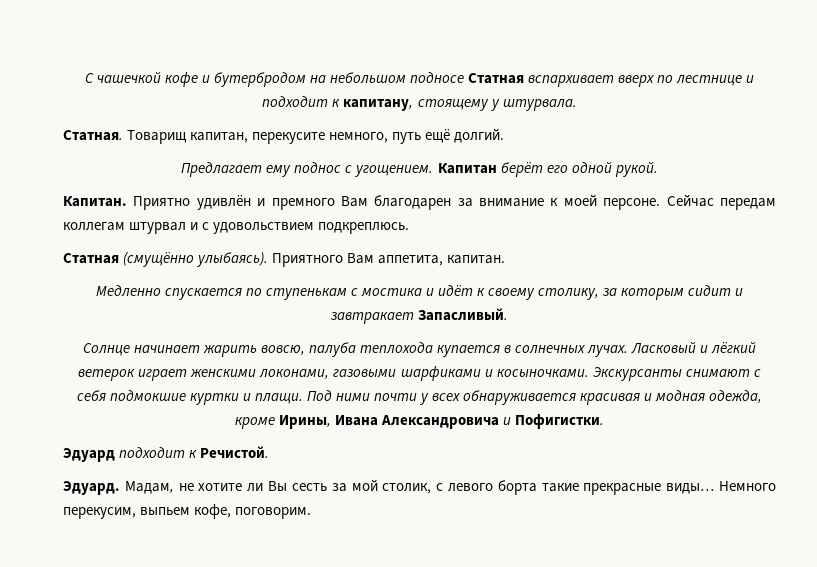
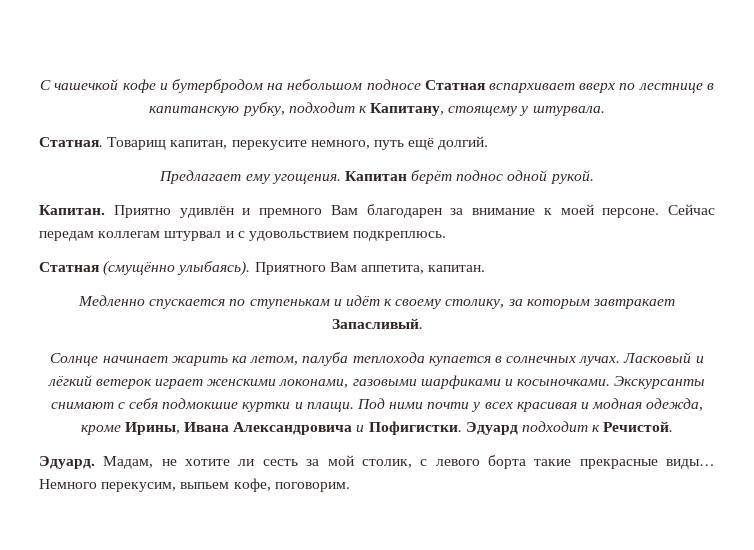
- С чашечкой кофе и бутербродом на небольшом подносе Статная вспархивает вверх по лестнице и подходит к капитану, стоящему у штурвала.
+ С чашечкой кофе и бутербродом на небольшом подносе Статная вспархивает вверх по лестнице в капитанскую рубку, подходит к Капитану, стоящему у штурвала.
- Предлагает ему поднос с угощением.
+ Предлагает ему угощения.
- Капитан берёт его одной рукой.
+ Капитан берёт поднос одной рукой.
- Медленно спускается по ступенькам с мостика и идёт к своему столику, за которым сидит и завтракает Запасливый.
+ Медленно спускается по ступенькам и идёт к своему столику, за которым завтракает Запасливый.
- Солнце начинает жарить вовсю, палуба теплохода купается в солнечных лучах.
+ Солнце начинает жарить ка летом, палуба теплохода купается в солнечных лучах.
- Под ними почти у всех обнаруживается красивая и модная одежда, кроме Ирины, Ивана Александровича и Пофигистки.
- Эдуард подходит к Речистой.
+ Под ними почти у всех красивая и модная одежда, кроме Ирины, Ивана Александровича и Пофигистки. Эдуард подходит к Речистой.
- Мадам, не хотите ли Вы сесть за мой столик, с левого борта такие прекрасные виды…
+ Мадам, не хотите ли сесть за мой столик, с левого борта такие прекрасные виды…

